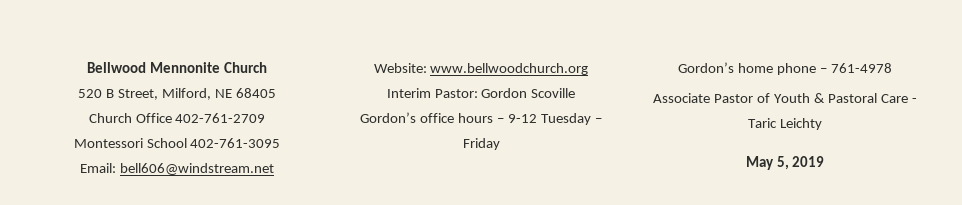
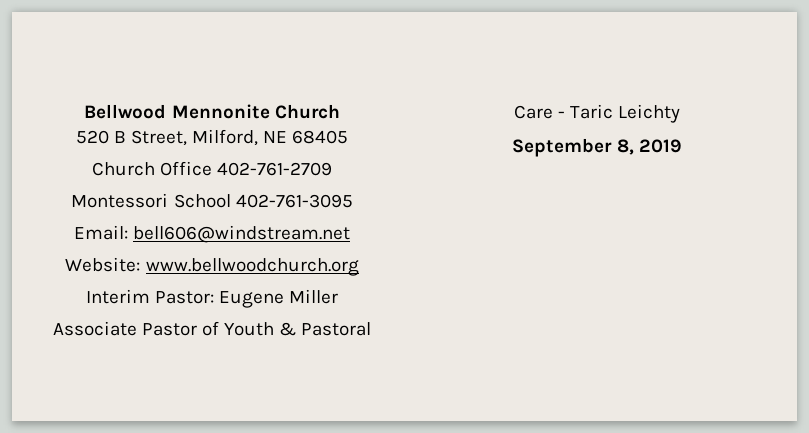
- Interim Pastor: Gordon Scoville
- Gordon’s office hours – 9-12 Tuesday – Friday
- Gordon’s home phone – 761-4978
+ Interim Pastor: Eugene Miller
- May 5, 2019
+ September 8, 2019

